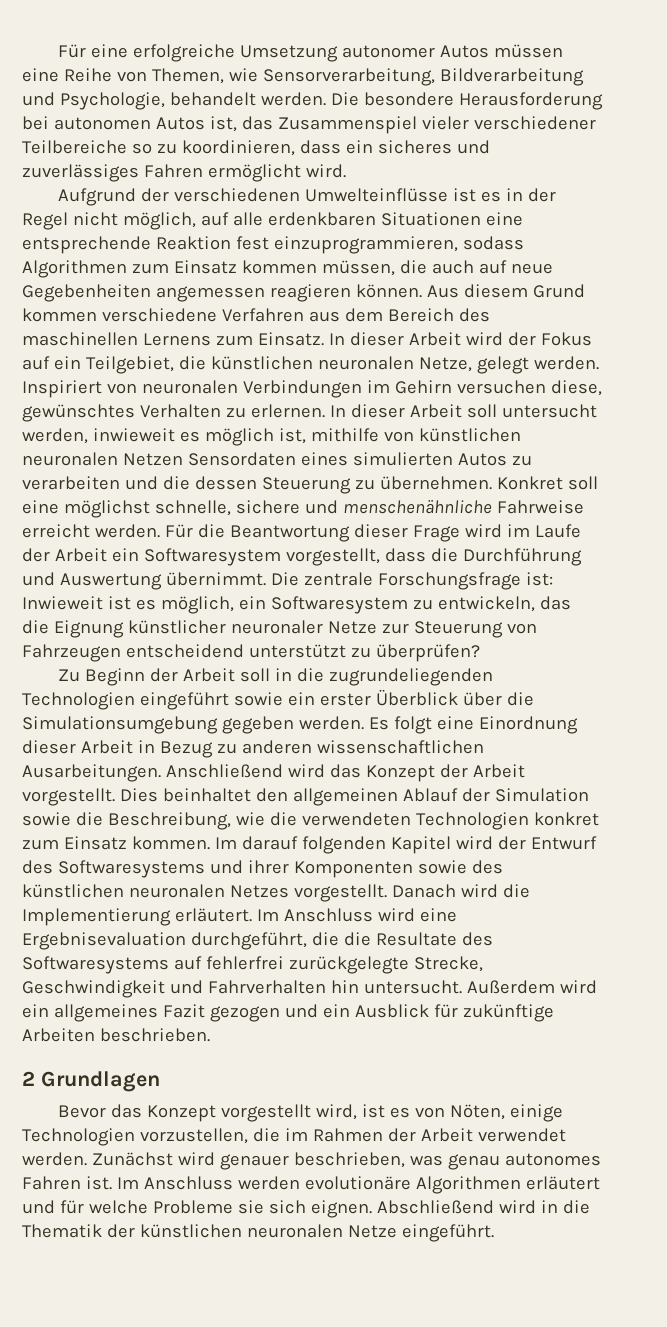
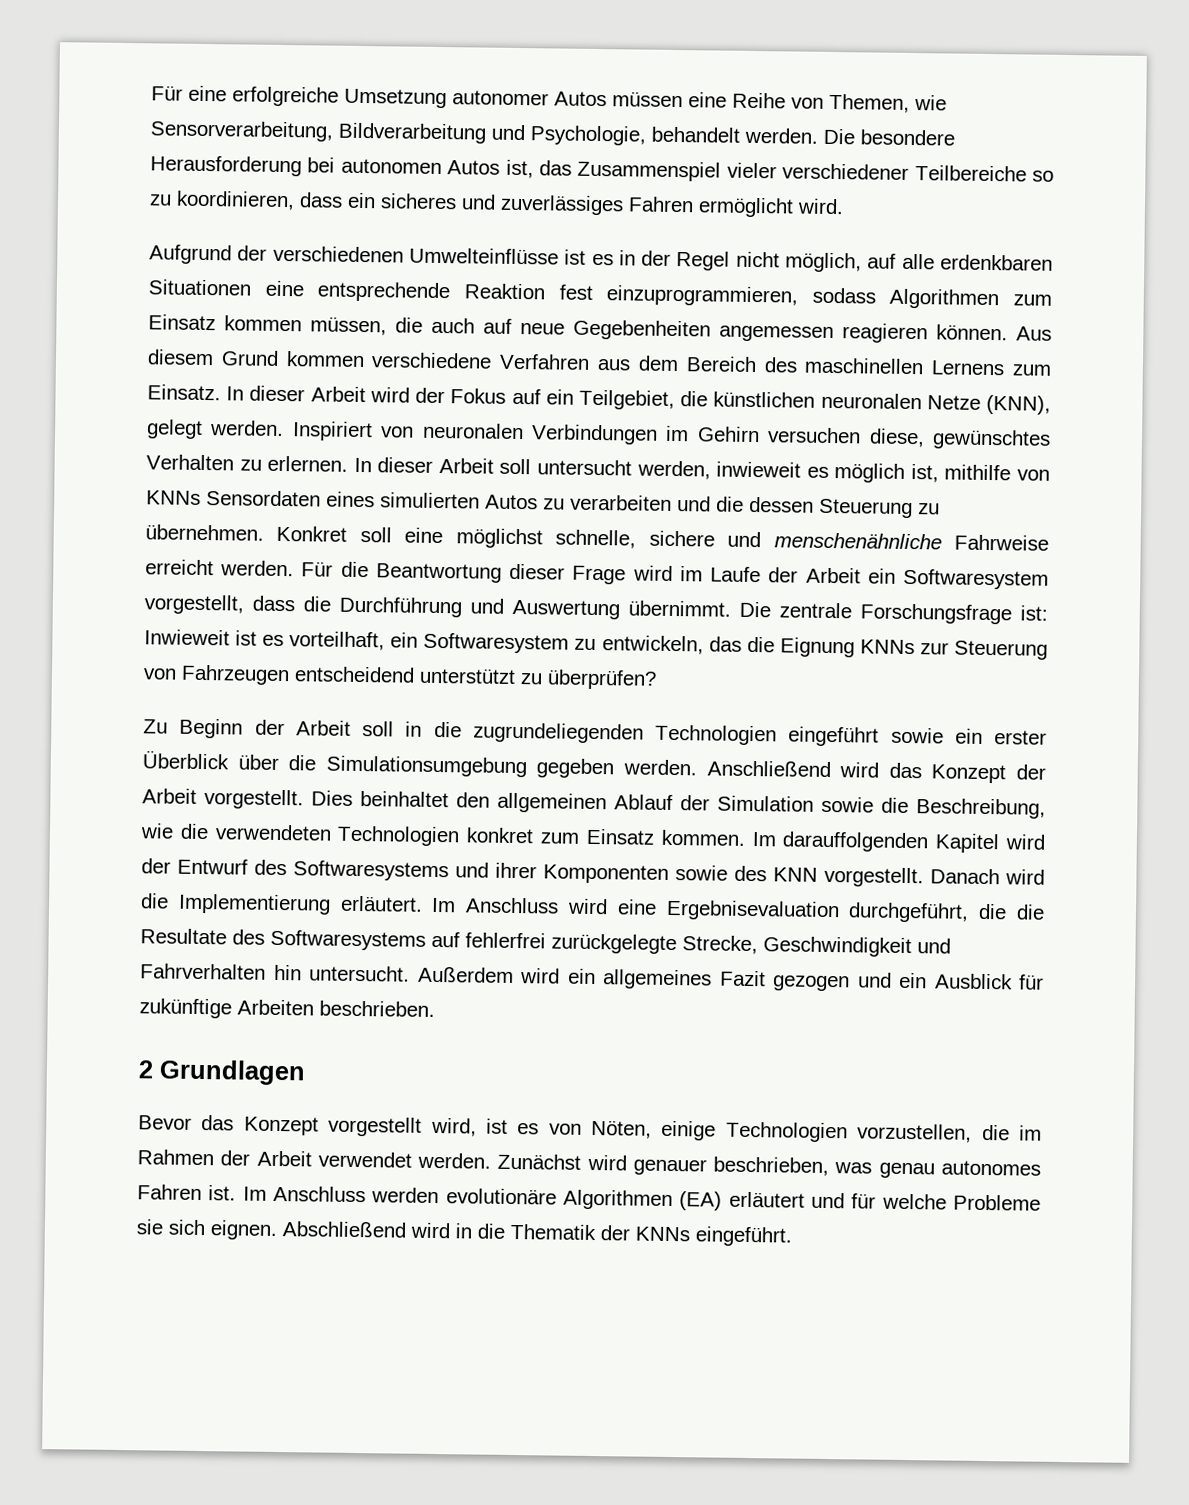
- In dieser Arbeit wird der Fokus auf ein Teilgebiet, die künstlichen neuronalen Netze, gelegt werden.
+ In dieser Arbeit wird der Fokus auf ein Teilgebiet, die künstlichen neuronalen Netze (KNN), gelegt werden.
- In dieser Arbeit soll untersucht werden, inwieweit es möglich ist, mithilfe von künstlichen neuronalen Netzen Sensordaten eines simulierten Autos zu verarbeiten und die dessen Steuerung zu übernehmen.
+ In dieser Arbeit soll untersucht werden, inwieweit es möglich ist, mithilfe von KNNs Sensordaten eines simulierten Autos zu verarbeiten und die dessen Steuerung zu übernehmen.
- Die zentrale Forschungsfrage ist: Inwieweit ist es möglich, ein Softwaresystem zu entwickeln, das die Eignung künstlicher neuronaler Netze zur Steuerung von Fahrzeugen entscheidend unterstützt zu überprüfen?
+ Die zentrale Forschungsfrage ist: Inwieweit ist es vorteilhaft, ein Softwaresystem zu entwickeln, das die Eignung KNNs zur Steuerung von Fahrzeugen entscheidend unterstützt zu überprüfen?
- Es folgt eine Einordnung dieser Arbeit in Bezug zu anderen wissenschaftlichen Ausarbeitungen.
- Im darauf folgenden Kapitel wird der Entwurf des Softwaresystems und ihrer Komponenten sowie des künstlichen neuronalen Netzes vorgestellt.
+ Im darauffolgenden Kapitel wird der Entwurf des Softwaresystems und ihrer Komponenten sowie des KNN vorgestellt.
- Im Anschluss werden evolutionäre Algorithmen erläutert und für welche Probleme sie sich eignen.
+ Im Anschluss werden evolutionäre Algorithmen (EA) erläutert und für welche Probleme sie sich eignen.
- Abschließend wird in die Thematik der künstlichen neuronalen Netze eingeführt.
+ Abschließend wird in die Thematik der KNNs eingeführt.

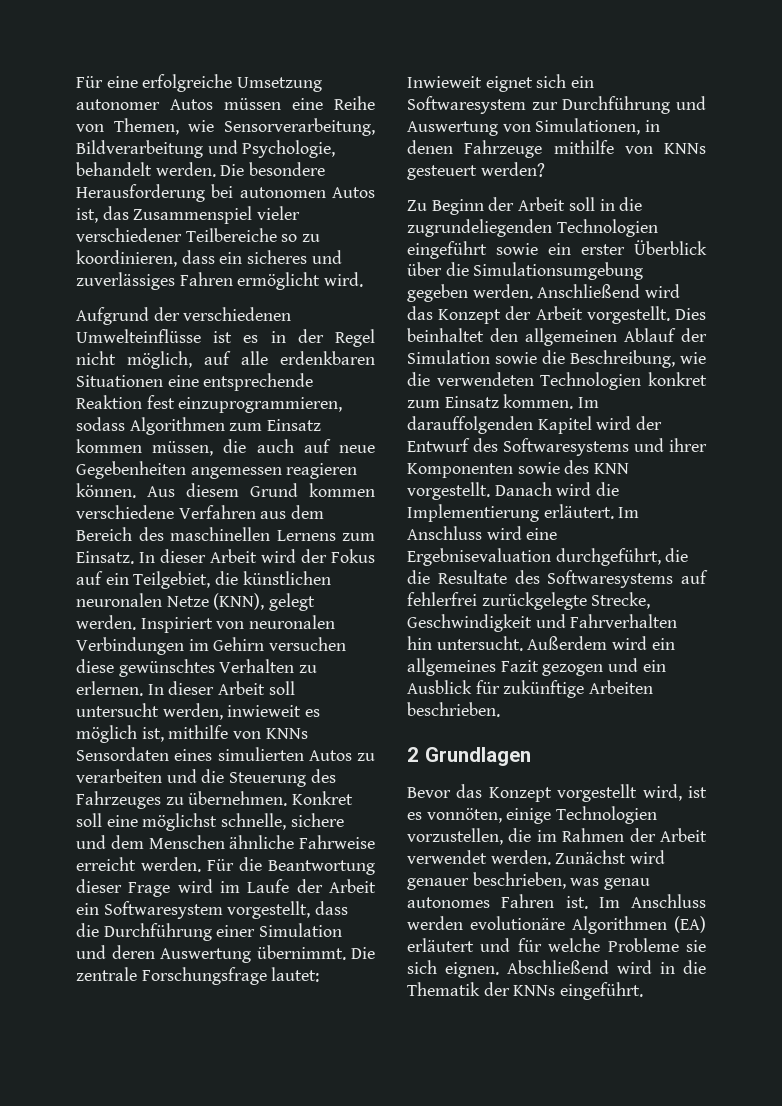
- Inspiriert von neuronalen Verbindungen im Gehirn versuchen diese, gewünschtes Verhalten zu erlernen.
+ Inspiriert von neuronalen Verbindungen im Gehirn versuchen diese gewünschtes Verhalten zu erlernen.
- In dieser Arbeit soll untersucht werden, inwieweit es möglich ist, mithilfe von KNNs Sensordaten eines simulierten Autos zu verarbeiten und die dessen Steuerung zu übernehmen.
+ In dieser Arbeit soll untersucht werden, inwieweit es möglich ist, mithilfe von KNNs Sensordaten eines simulierten Autos zu verarbeiten und die Steuerung des Fahrzeuges zu übernehmen.
- Konkret soll eine möglichst schnelle, sichere und menschenähnliche Fahrweise erreicht werden.
+ Konkret soll eine möglichst schnelle, sichere und dem Menschen ähnliche Fahrweise erreicht werden.
- Für die Beantwortung dieser Frage wird im Laufe der Arbeit ein Softwaresystem vorgestellt, dass die Durchführung und Auswertung übernimmt.
+ Für die Beantwortung dieser Frage wird im Laufe der Arbeit ein Softwaresystem vorgestellt, dass die Durchführung einer Simulation und deren Auswertung übernimmt.
- Die zentrale Forschungsfrage ist: Inwieweit ist es vorteilhaft, ein Softwaresystem zu entwickeln, das die Eignung KNNs zur Steuerung von Fahrzeugen entscheidend unterstützt zu überprüfen?
+ Die zentrale Forschungsfrage lautet: Inwieweit eignet sich ein Softwaresystem zur Durchführung und Auswertung von Simulationen, in denen Fahrzeuge mithilfe von KNNs gesteuert werden?
- Bevor das Konzept vorgestellt wird, ist es von Nöten, einige Technologien vorzustellen, die im Rahmen der Arbeit verwendet werden.
+ Bevor das Konzept vorgestellt wird, ist es vonnöten, einige Technologien vorzustellen, die im Rahmen der Arbeit verwendet werden.

